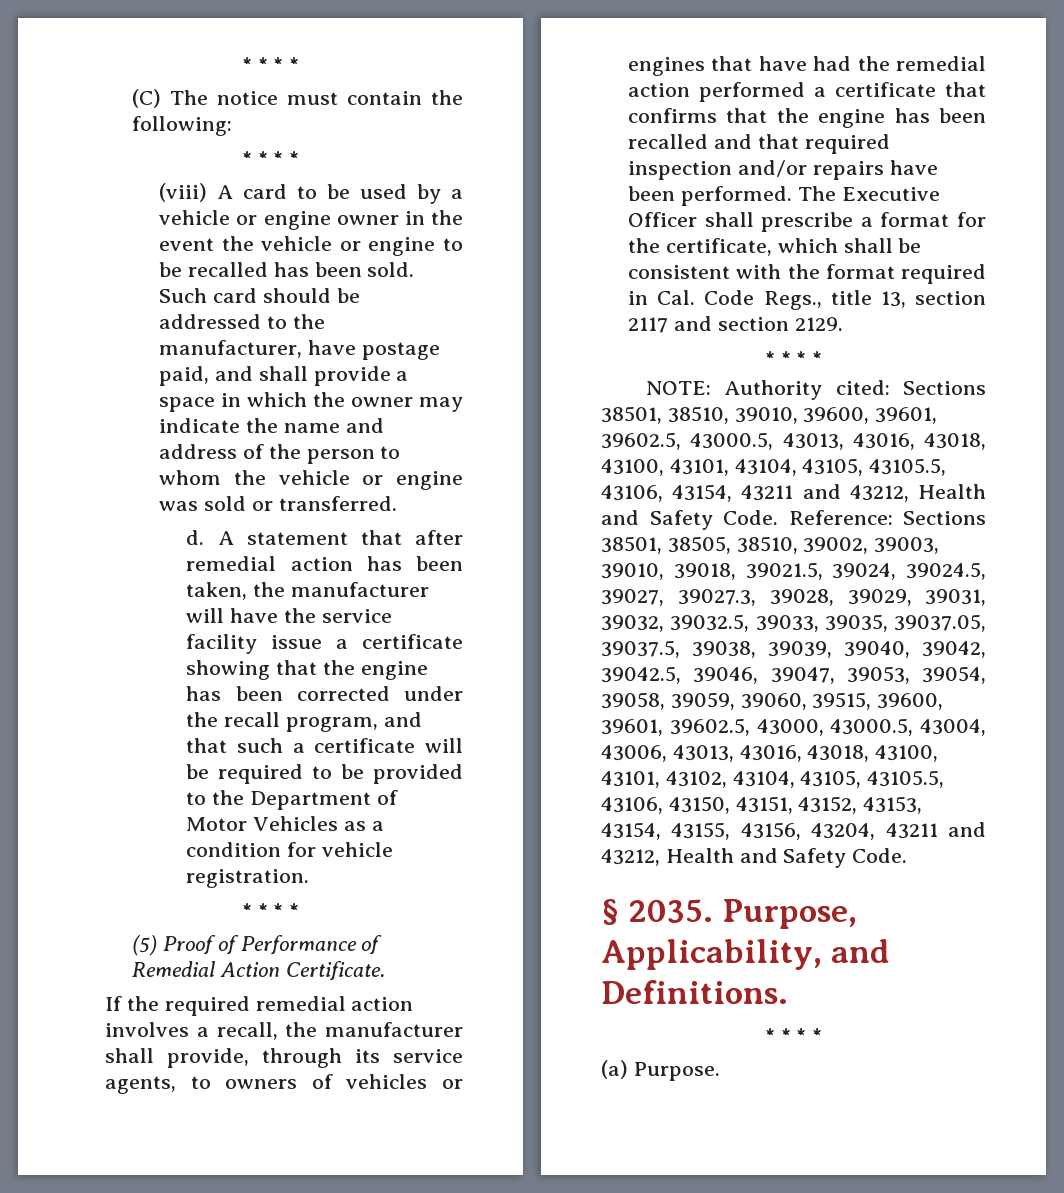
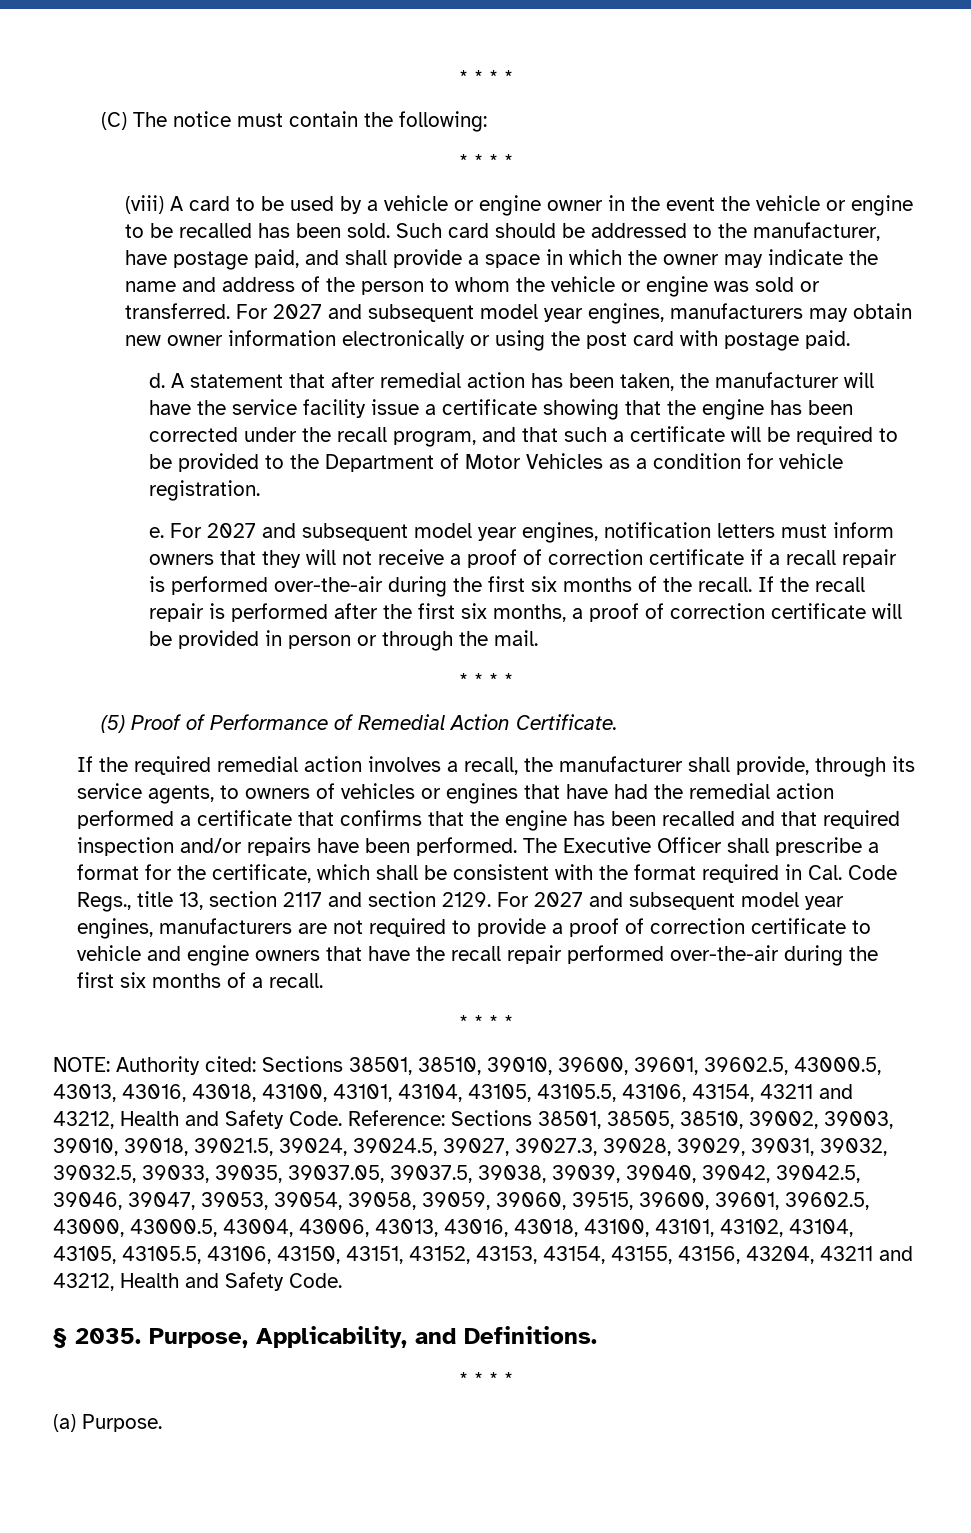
+ For 2027 and subsequent model year engines, manufacturers may obtain new owner information electronically or using the post card with postage paid.
+ e. For 2027 and subsequent model year engines, notification letters must inform owners that they will not receive a proof of correction certificate if a recall repair is performed over-the-air during the first six months of the recall. If the recall repair is performed after the first six months, a proof of correction certificate will be provided in person or through the mail.
+ For 2027 and subsequent model year engines, manufacturers are not required to provide a proof of correction certificate to vehicle and engine owners that have the recall repair performed over-the-air during the first six months of a recall.

